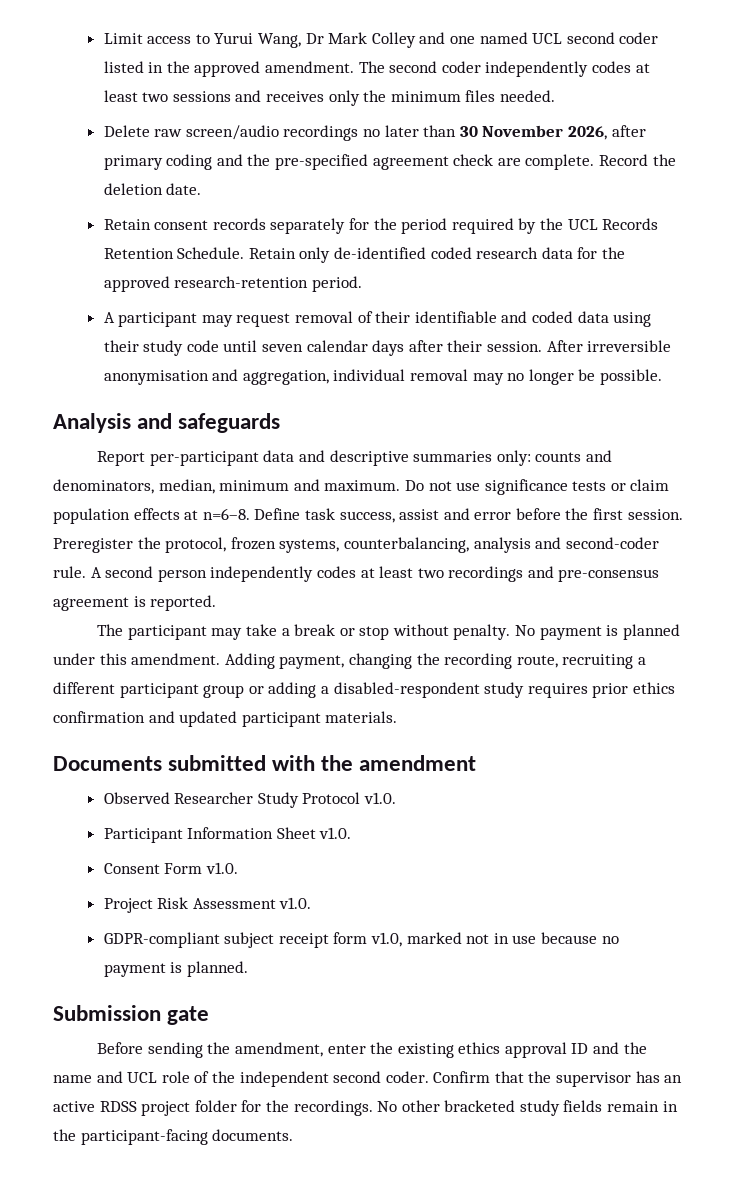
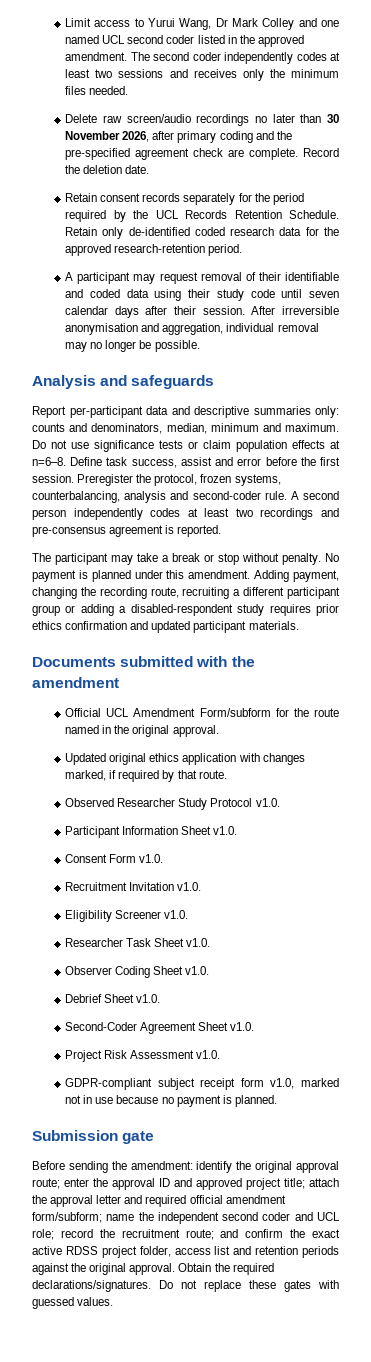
+ Official UCL Amendment Form/subform for the route named in the original approval.
+ Updated original ethics application with changes marked, if required by that route.
+ Recruitment Invitation v1.0.
+ Eligibility Screener v1.0.
+ Researcher Task Sheet v1.0.
+ Observer Coding Sheet v1.0.
+ Debrief Sheet v1.0.
+ Second-Coder Agreement Sheet v1.0.
- Before sending the amendment, enter the existing ethics approval ID and the name and UCL role of the independent second coder. Confirm that the supervisor has an active RDSS project folder for the recordings. No other bracketed study fields remain in the participant-facing documents.
+ Before sending the amendment: identify the original approval route; enter the approval ID and approved project title; attach the approval letter and required official amendment form/subform; name the independent second coder and UCL role; record the recruitment route; and confirm the exact active RDSS project folder, access list and retention periods against the original approval. Obtain the required declarations/signatures. Do not replace these gates with guessed values.

